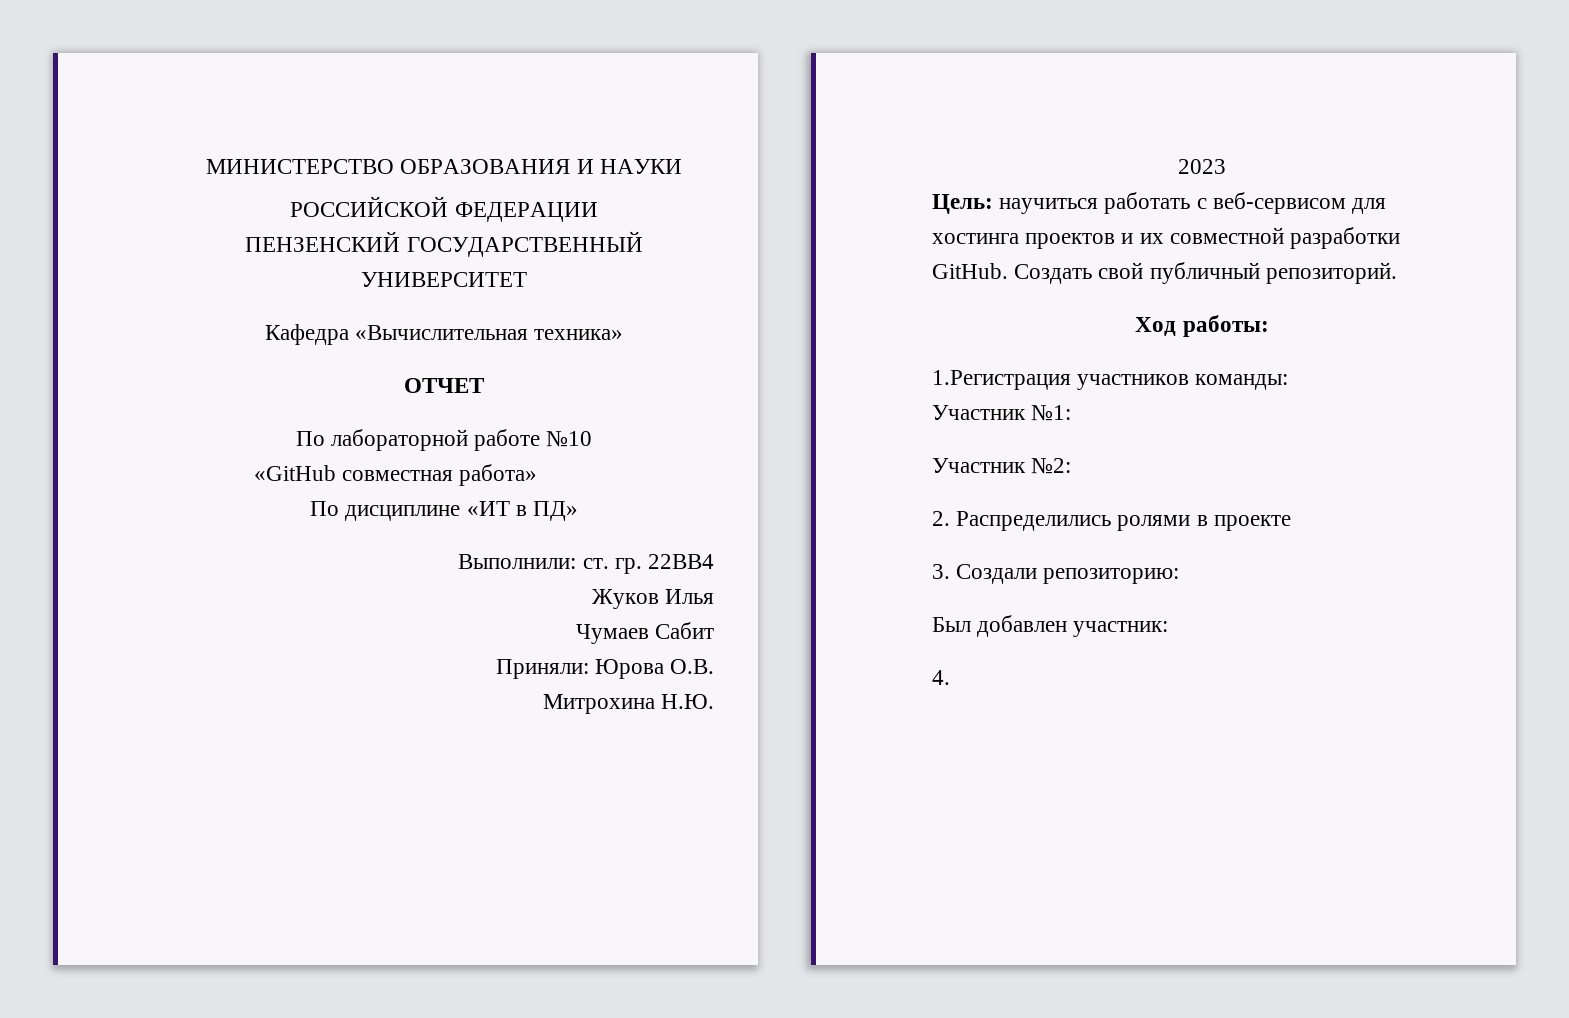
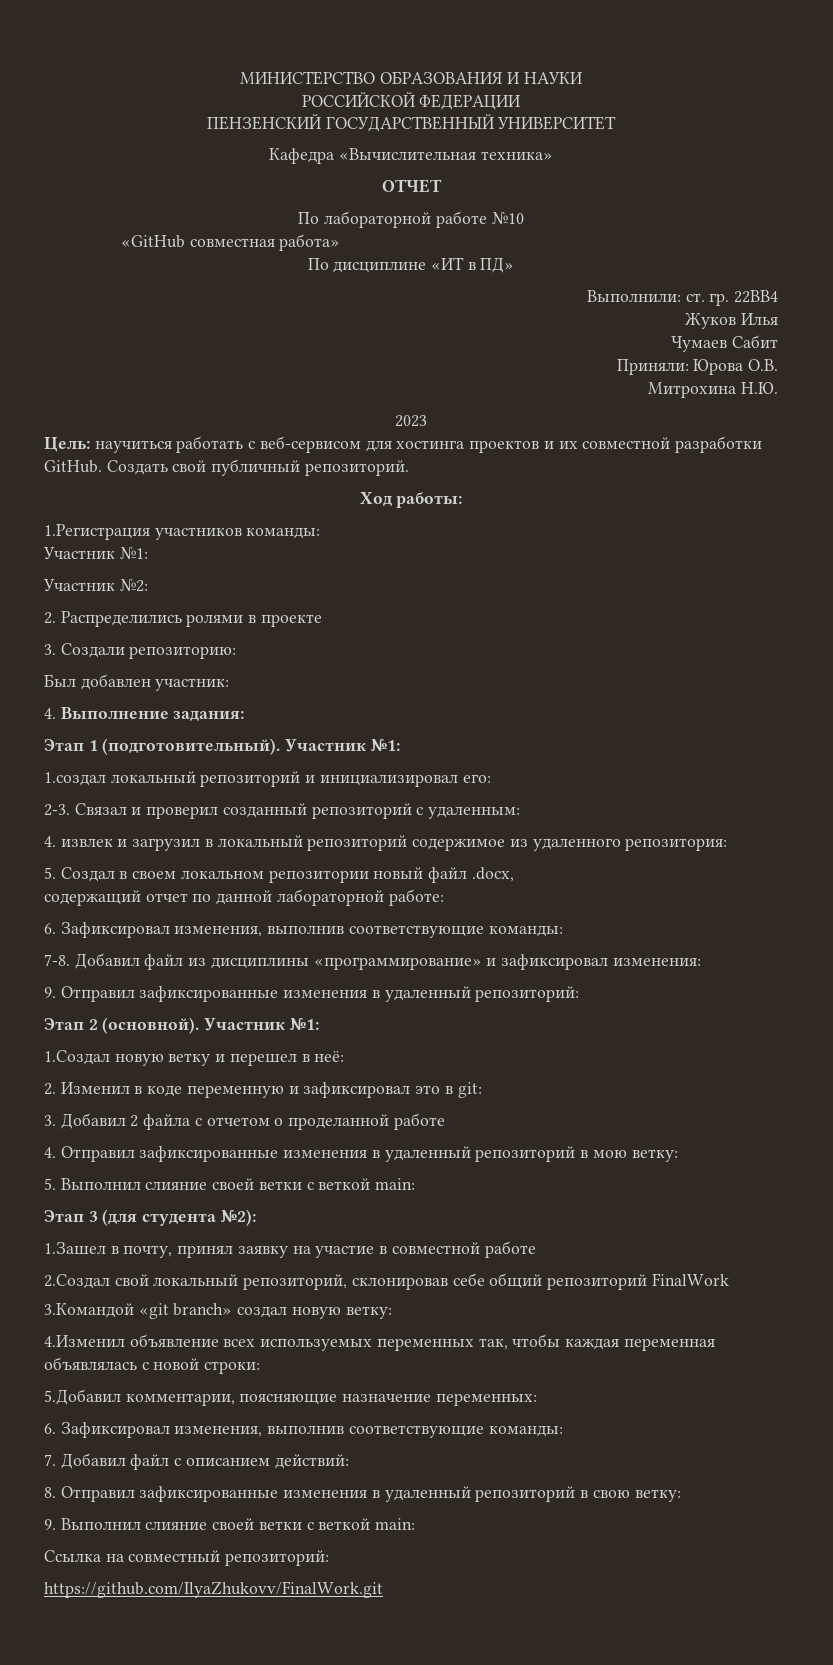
- 4.
+ 4. Выполнение задания:
+ Этап 1 (подготовительный). Участник №1:
+ 1.создал локальный репозиторий и инициализировал его:
+ 2-3. Связал и проверил созданный репозиторий с удаленным:
+ 4. извлек и загрузил в локальный репозиторий содержимое из удаленного репозитория:
+ 5. Создал в своем локальном репозитории новый файл .docx,
+ содержащий отчет по данной лабораторной работе:
+ 6. Зафиксировал изменения, выполнив соответствующие команды:
+ 7-8. Добавил файл из дисциплины «программирование» и зафиксировал изменения:
+ 9. Отправил зафиксированные изменения в удаленный репозиторий:
+ Этап 2 (основной). Участник №1:
+ 1.Создал новую ветку и перешел в неё:
+ 2. Изменил в коде переменную и зафиксировал это в git:
+ 3. Добавил 2 файла с отчетом о проделанной работе
+ 4. Отправил зафиксированные изменения в удаленный репозиторий в мою ветку:
+ 5. Выполнил слияние своей ветки с веткой main:
+ Этап 3 (для студента №2):
+ 1.Зашел в почту, принял заявку на участие в совместной работе
+ 2.Создал свой локальный репозиторий, склонировав себе общий репозиторий FinalWork
+ 3.Командой «git branch» создал новую ветку:
+ 4.Изменил объявление всех используемых переменных так, чтобы каждая переменная объявлялась с новой строки:
+ 5.Добавил комментарии, поясняющие назначение переменных:
+ 6. Зафиксировал изменения, выполнив соответствующие команды:
+ 7. Добавил файл с описанием действий:
+ 8. Отправил зафиксированные изменения в удаленный репозиторий в свою ветку:
+ 9. Выполнил слияние своей ветки с веткой main:
+ Ссылка на совместный репозиторий:
+ https://github.com/IlyaZhukovv/FinalWork.git

